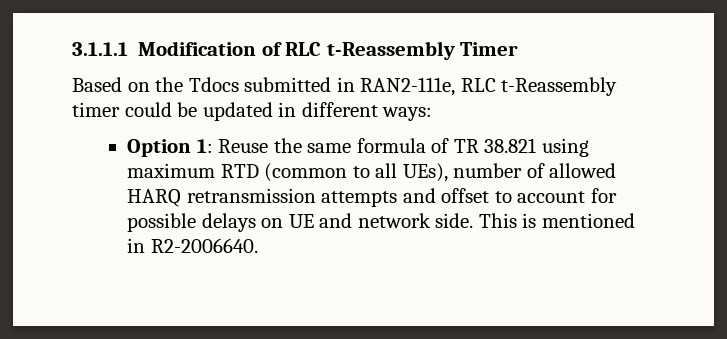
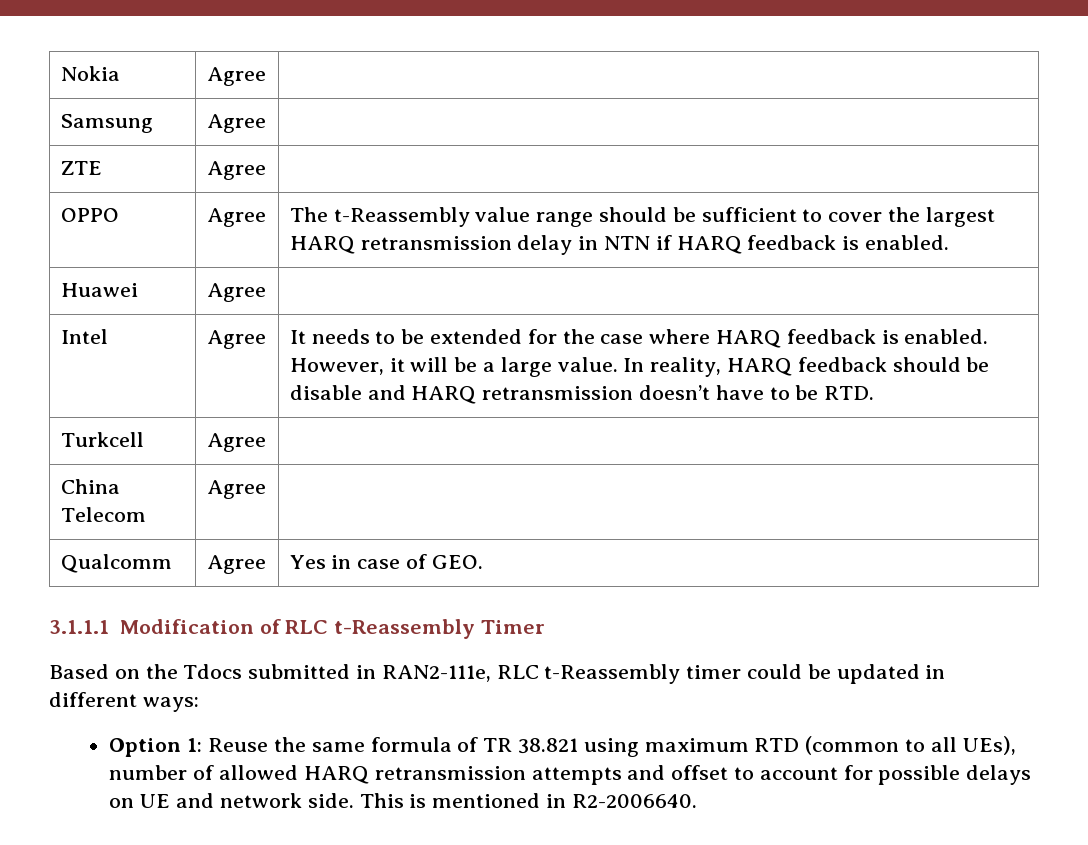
+ Nokia | Agree |
+ Samsung | Agree |
+ ZTE | Agree |
+ OPPO | Agree | The t-Reassembly value range should be sufficient to cover the largest HARQ retransmission delay in NTN if HARQ feedback is enabled.
+ Huawei | Agree |
+ Intel | Agree | It needs to be extended for the case where HARQ feedback is enabled. However, it will be a large value. In reality, HARQ feedback should be disable and HARQ retransmission doesn’t have to be RTD.
+ Turkcell | Agree |
+ China Telecom | Agree |
+ Qualcomm | Agree | Yes in case of GEO.

